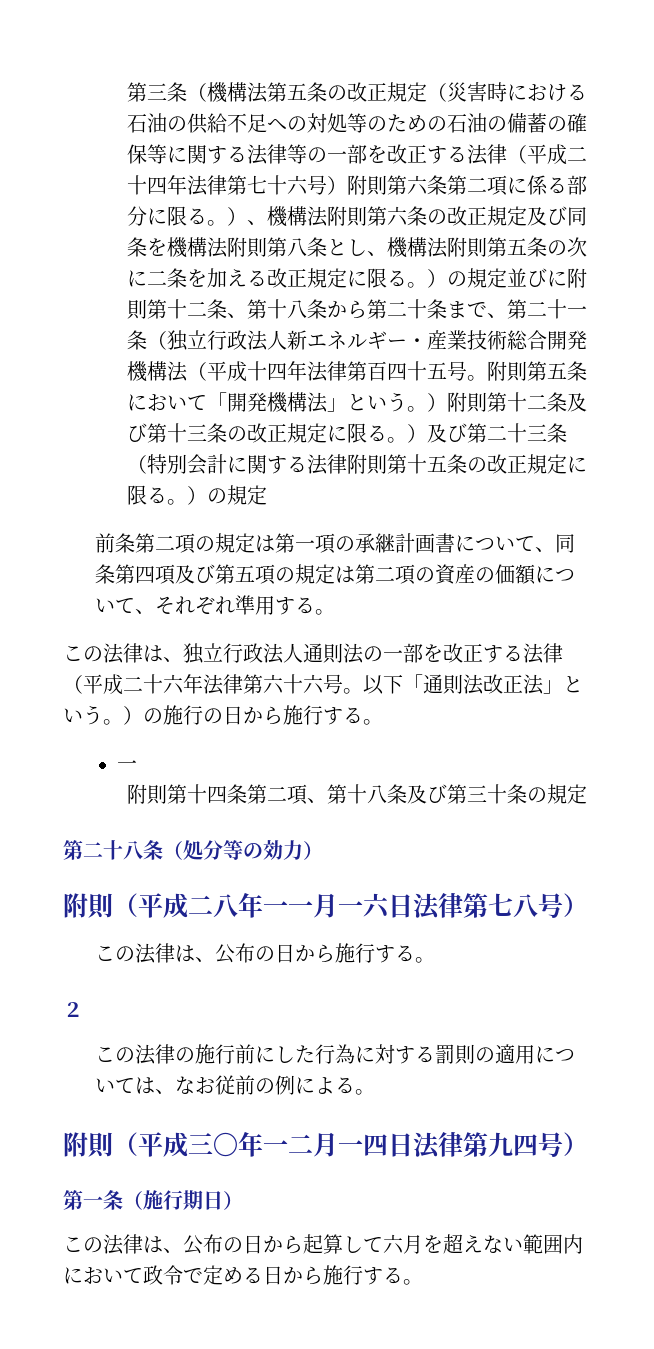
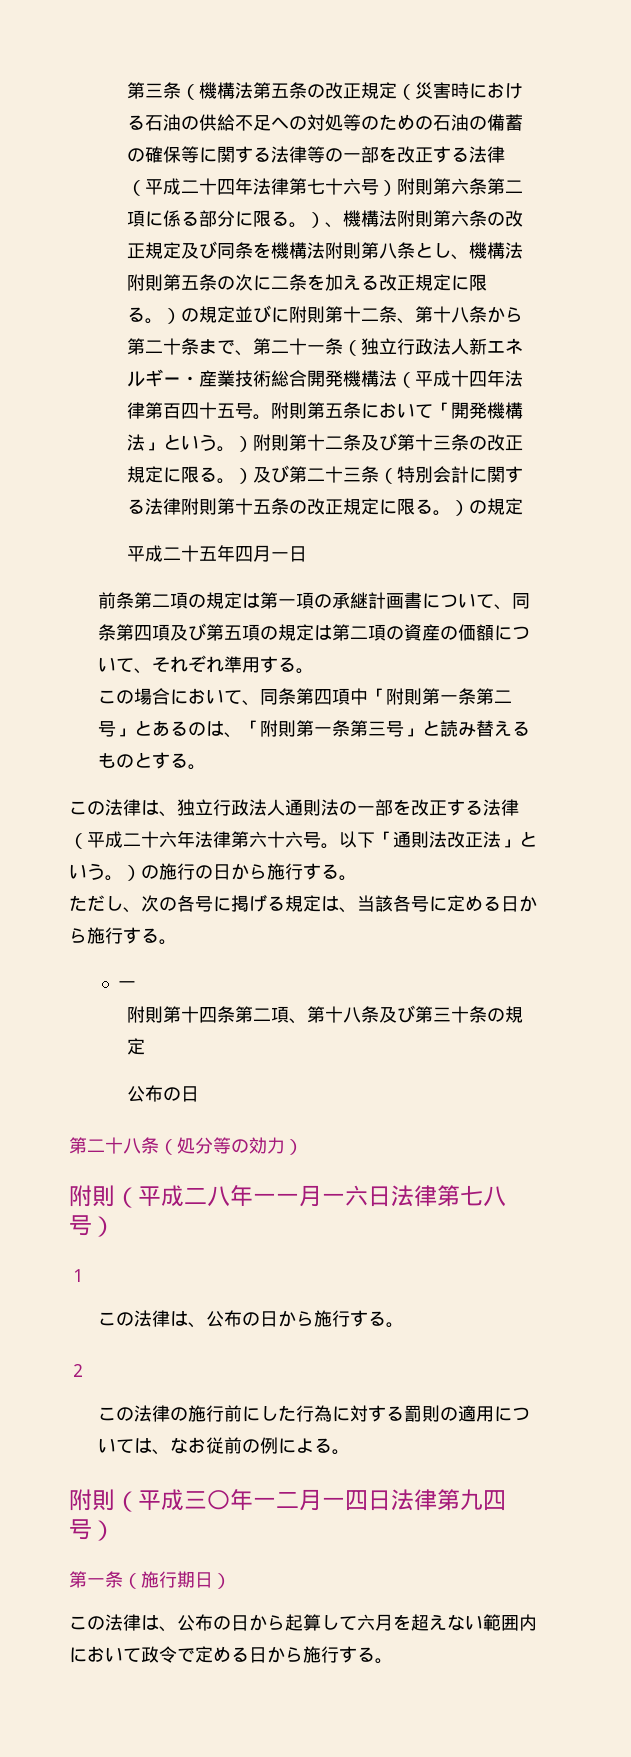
+ 平成二十五年四月一日
+ この場合において、同条第四項中「附則第一条第二号」とあるのは、「附則第一条第三号」と読み替えるものとする。
+ ただし、次の各号に掲げる規定は、当該各号に定める日から施行する。
  附則第十四条第二項、第十八条及び第三十条の規定
+ 公布の日
+ １

